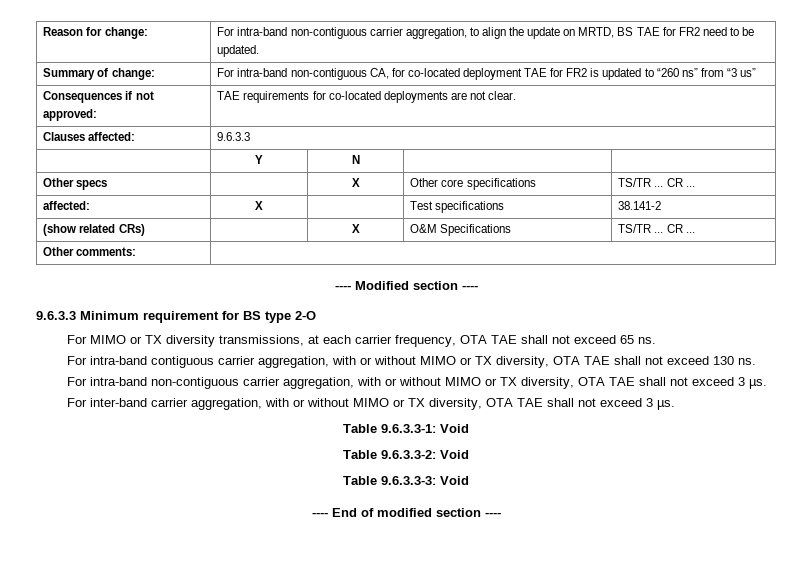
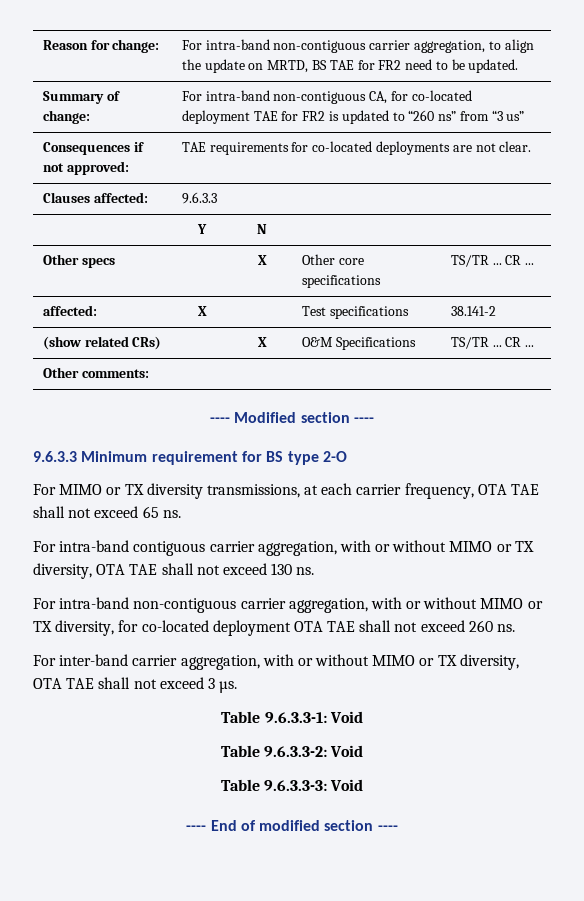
- For intra-band non-contiguous carrier aggregation, with or without MIMO or TX diversity, OTA TAE shall not exceed 3 µs.
+ For intra-band non-contiguous carrier aggregation, with or without MIMO or TX diversity, for co-located deployment OTA TAE shall not exceed 260 ns.

